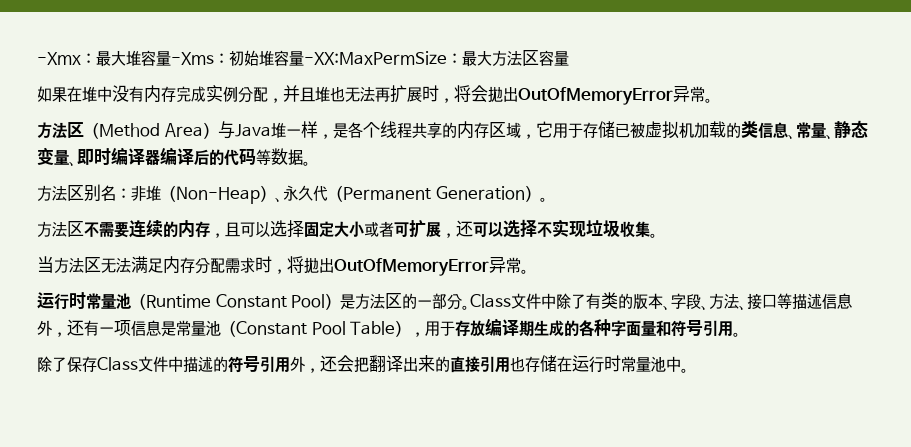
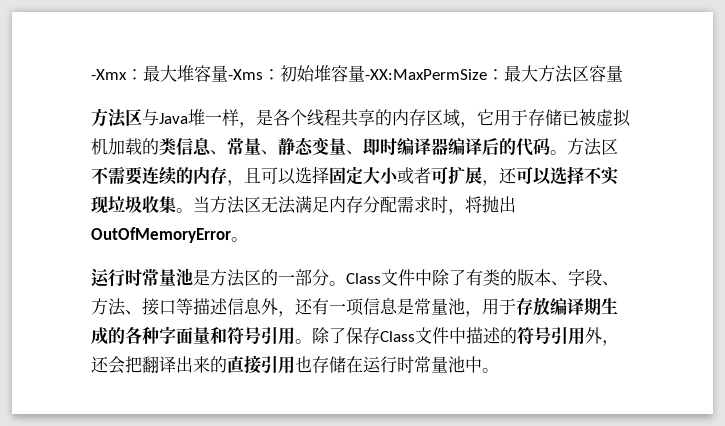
- 如果在堆中没有内存完成实例分配，并且堆也无法再扩展时，将会抛出OutOfMemoryError异常。
- 方法区（Method Area）与Java堆一样，是各个线程共享的内存区域，它用于存储已被虚拟机加载的类信息、常量、静态变量、即时编译器编译后的代码等数据。
- 方法区别名：非堆（Non-Heap）、永久代（Permanent Generation）。
- 方法区不需要连续的内存，且可以选择固定大小或者可扩展，还可以选择不实现垃圾收集。
- 当方法区无法满足内存分配需求时，将抛出OutOfMemoryError异常。
+ 方法区与Java堆一样，是各个线程共享的内存区域，它用于存储已被虚拟机加载的类信息、常量、静态变量、即时编译器编译后的代码。方法区不需要连续的内存，且可以选择固定大小或者可扩展，还可以选择不实现垃圾收集。当方法区无法满足内存分配需求时，将抛出OutOfMemoryError。
- 运行时常量池（Runtime Constant Pool）是方法区的一部分。
+ 运行时常量池是方法区的一部分。
- Class文件中除了有类的版本、字段、方法、接口等描述信息外，还有一项信息是常量池（Constant Pool Table），用于存放编译期生成的各种字面量和符号引用。
- 除了保存Class文件中描述的符号引用外，还会把翻译出来的直接引用也存储在运行时常量池中。
+ Class文件中除了有类的版本、字段、方法、接口等描述信息外，还有一项信息是常量池，用于存放编译期生成的各种字面量和符号引用。除了保存Class文件中描述的符号引用外，还会把翻译出来的直接引用也存储在运行时常量池中。

